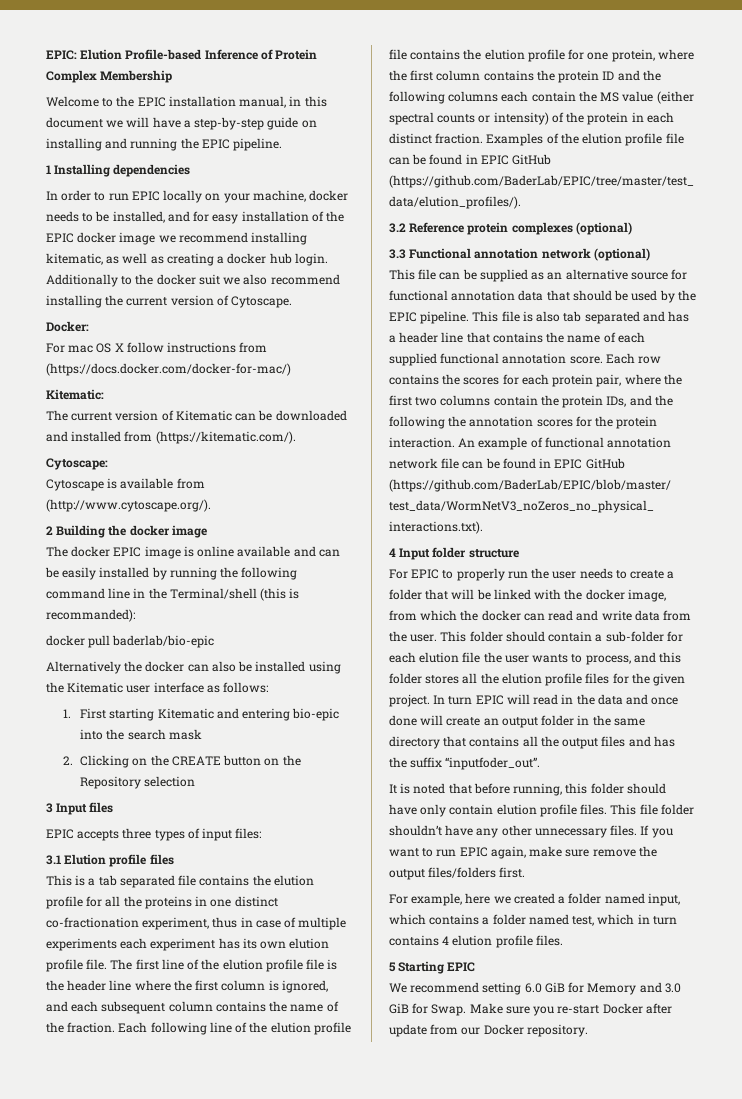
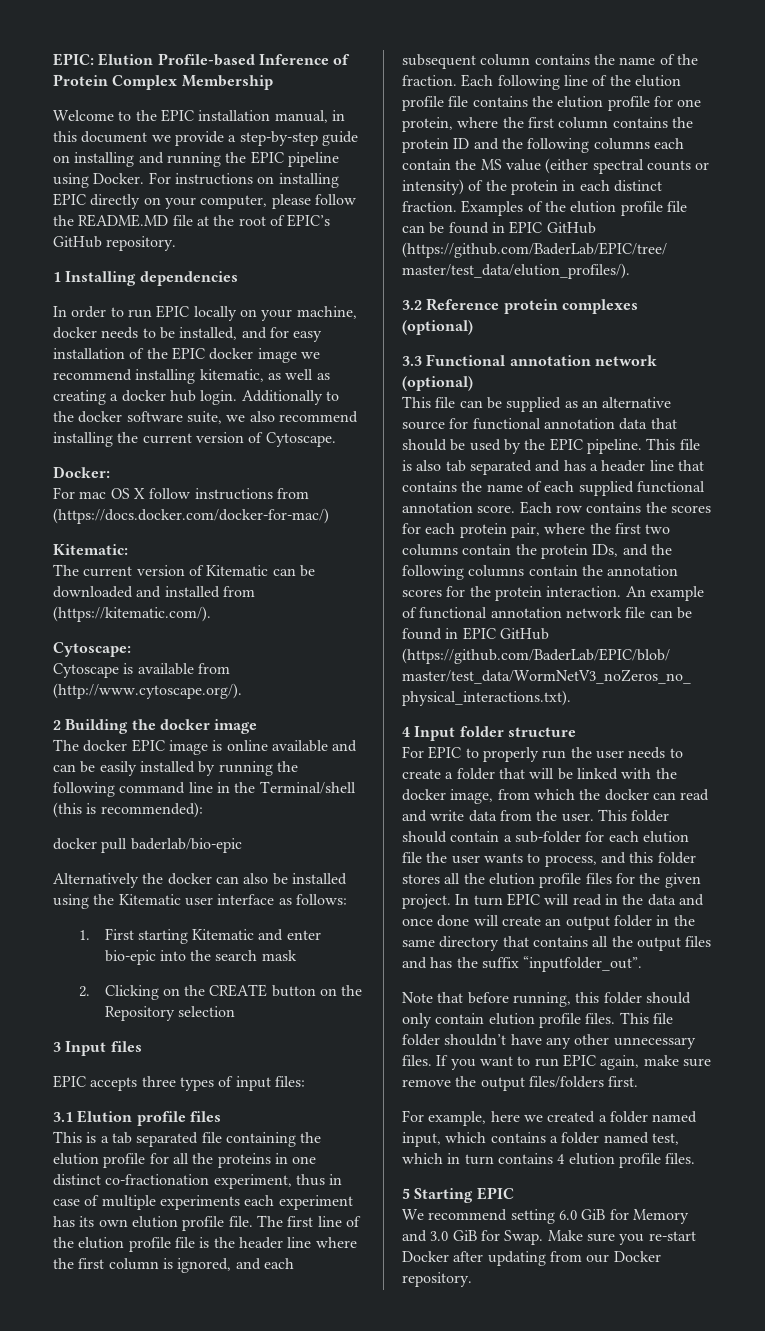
- Welcome to the EPIC installation manual, in this document we will have a step-by-step guide on installing and running the EPIC pipeline.
+ Welcome to the EPIC installation manual, in this document we provide a step-by-step guide on installing and running the EPIC pipeline using Docker. For instructions on installing EPIC directly on your computer, please follow the README.MD file at the root of EPIC’s GitHub repository.
- Additionally to the docker suit we also recommend installing the current version of Cytoscape.
+ Additionally to the docker software suite, we also recommend installing the current version of Cytoscape.
- The docker EPIC image is online available and can be easily installed by running the following command line in the Terminal/shell (this is recommanded):
+ The docker EPIC image is online available and can be easily installed by running the following command line in the Terminal/shell (this is recommended):
- 1. First starting Kitematic and entering bio-epic into the search mask
+ 1. First starting Kitematic and enter bio-epic into the search mask
- This is a tab separated file contains the elution profile for all the proteins in one distinct co-fractionation experiment, thus in case of multiple experiments each experiment has its own elution profile file.
+ This is a tab separated file containing the elution profile for all the proteins in one distinct co-fractionation experiment, thus in case of multiple experiments each experiment has its own elution profile file.
- Each row contains the scores for each protein pair, where the first two columns contain the protein IDs, and the following the annotation scores for the protein interaction.
+ Each row contains the scores for each protein pair, where the first two columns contain the protein IDs, and the following columns contain the annotation scores for the protein interaction.
- In turn EPIC will read in the data and once done will create an output folder in the same directory that contains all the output files and has the suffix “inputfoder_out”.
- It is noted that before running, this folder should have only contain elution profile files.
+ In turn EPIC will read in the data and once done will create an output folder in the same directory that contains all the output files and has the suffix “inputfolder_out”.
+ Note that before running, this folder should only contain elution profile files.
- Make sure you re-start Docker after update from our Docker repository.
+ Make sure you re-start Docker after updating from our Docker repository.

